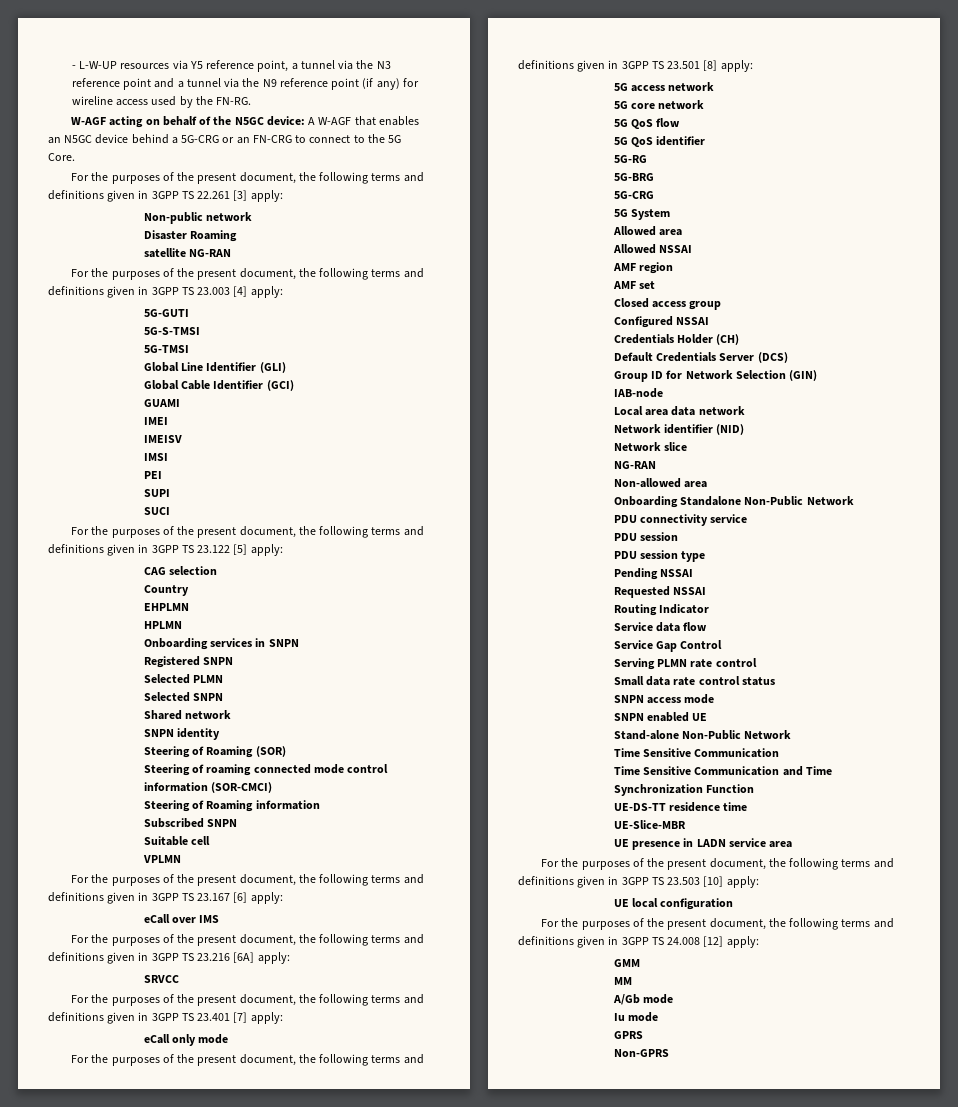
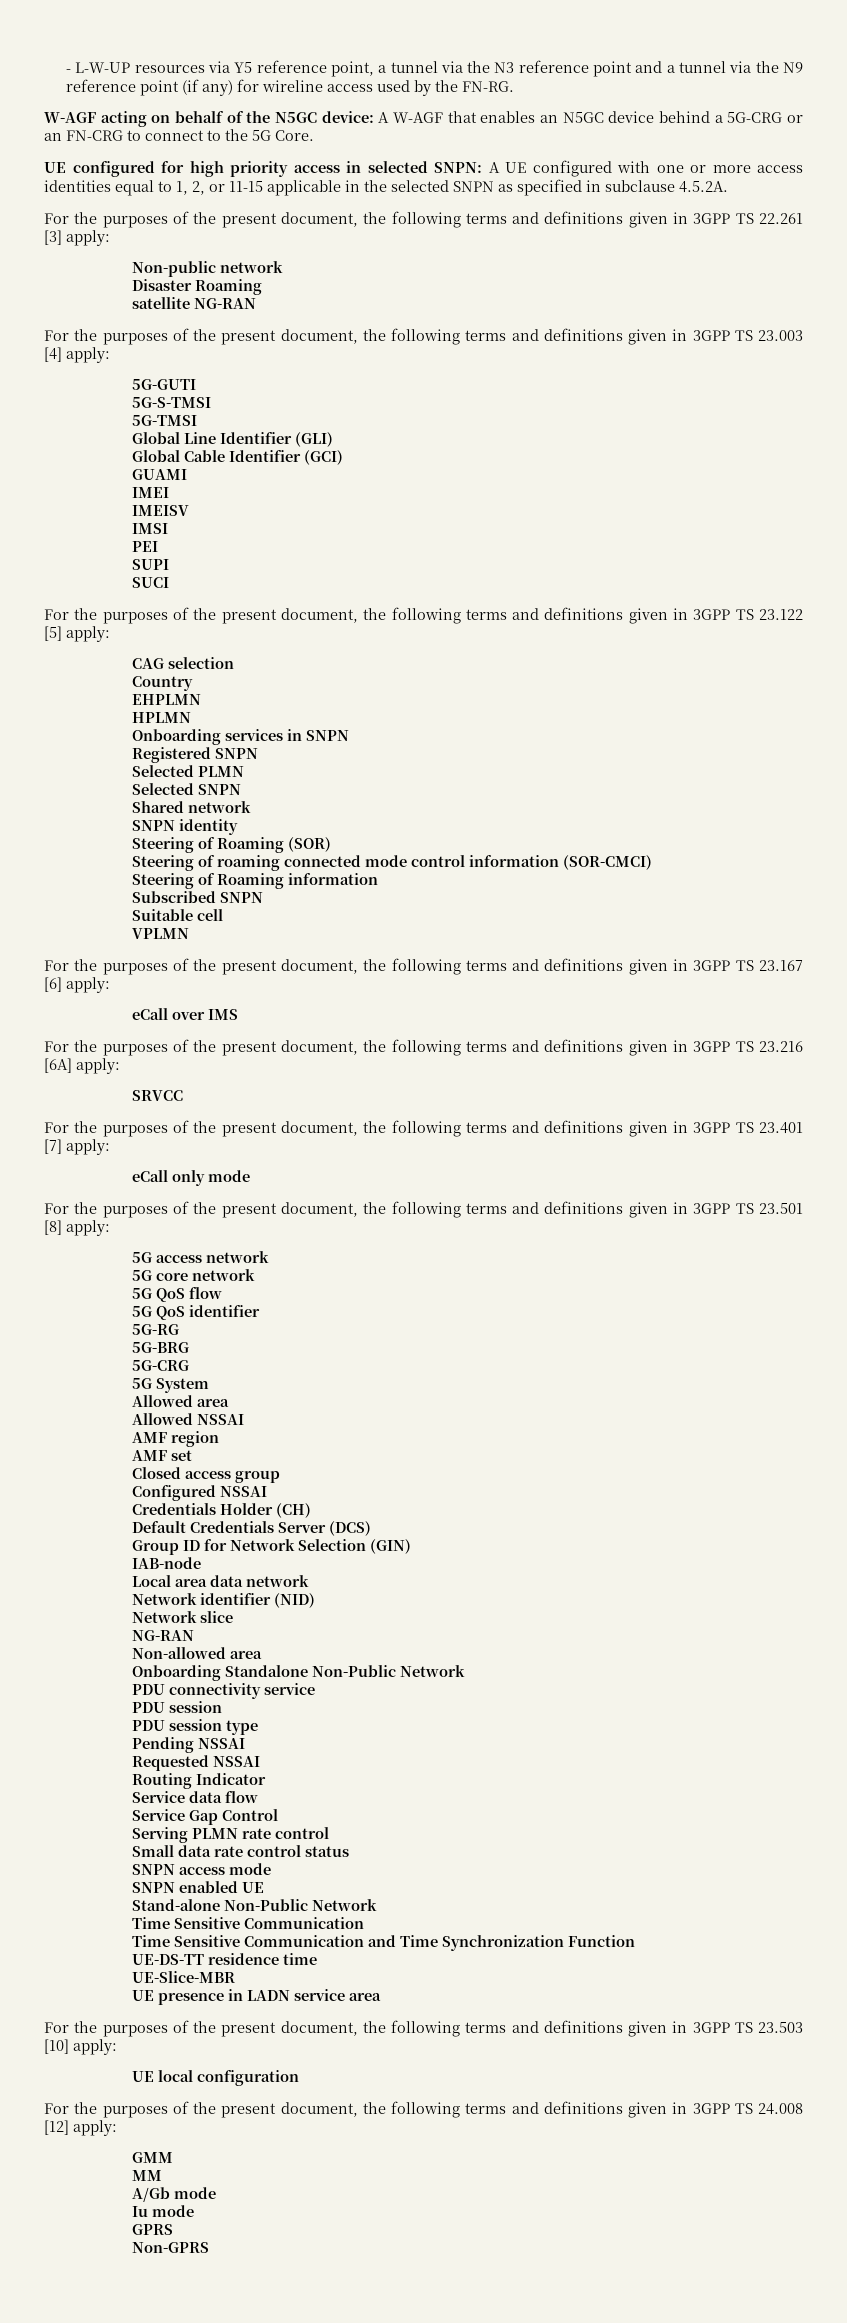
+ UE configured for high priority access in selected SNPN: A UE configured with one or more access identities equal to 1, 2, or 11-15 applicable in the selected SNPN as specified in subclause 4.5.2A.

